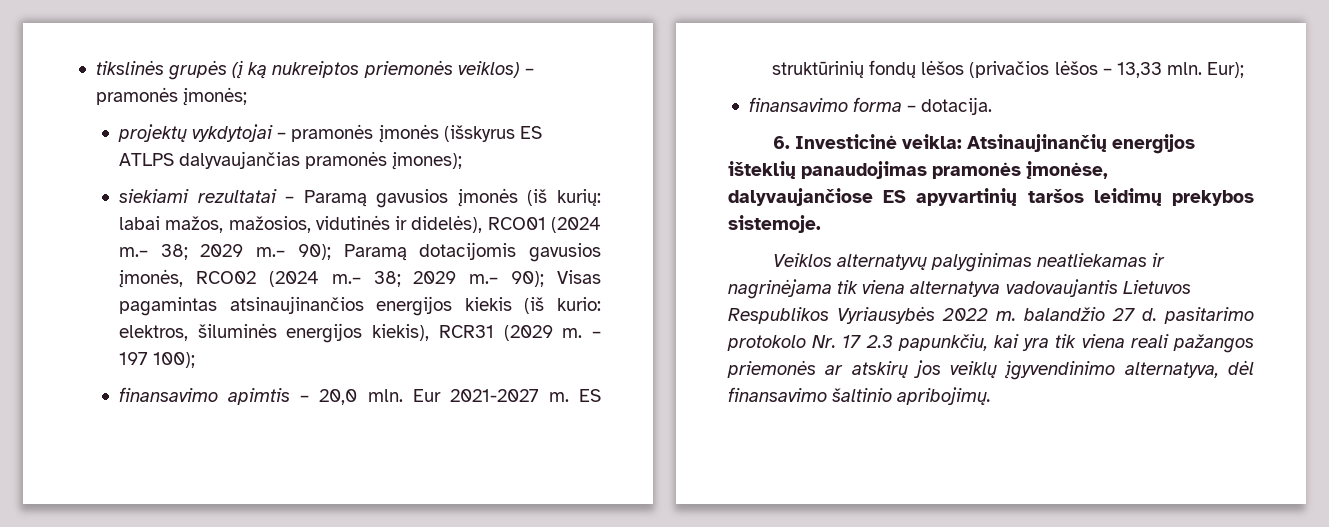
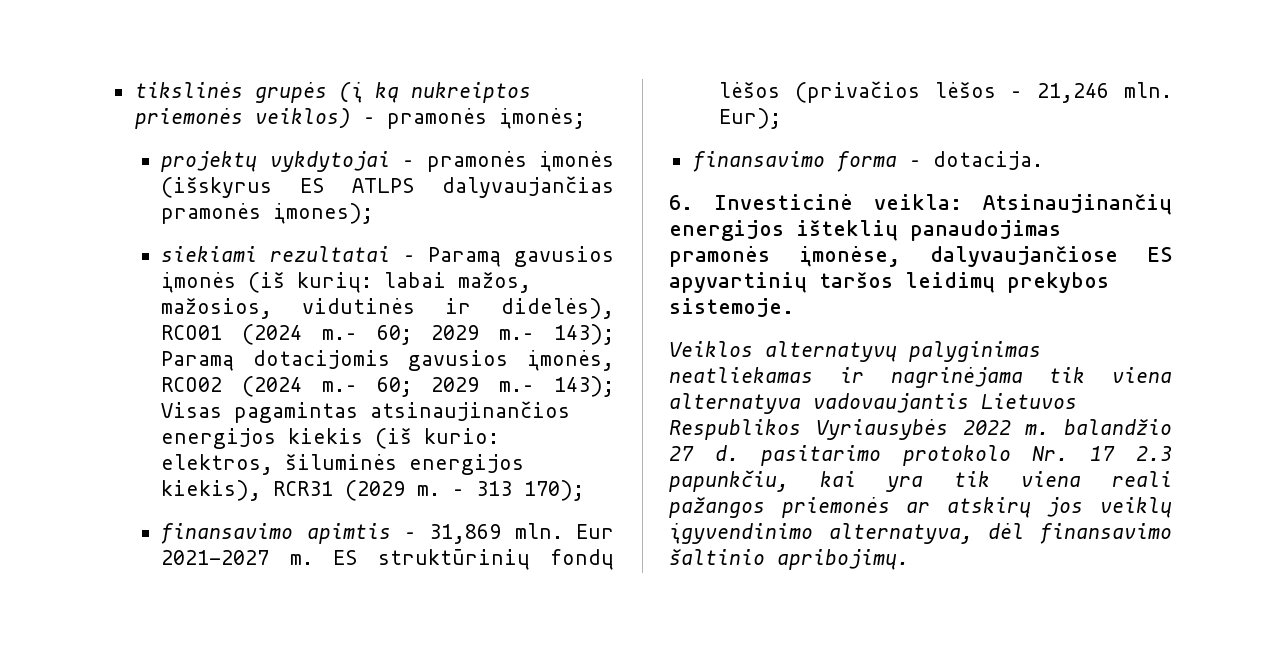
- siekiami rezultatai – Paramą gavusios įmonės (iš kurių: labai mažos, mažosios, vidutinės ir didelės), RCO01 (2024 m.– 38; 2029 m.– 90); Paramą dotacijomis gavusios įmonės, RCO02 (2024 m.– 38; 2029 m.– 90); Visas pagamintas atsinaujinančios energijos kiekis (iš kurio: elektros, šiluminės energijos kiekis), RCR31 (2029 m.
+ siekiami rezultatai – Paramą gavusios įmonės (iš kurių: labai mažos, mažosios, vidutinės ir didelės), RCO01 (2024 m.– 60; 2029 m.– 143); Paramą dotacijomis gavusios įmonės, RCO02 (2024 m.– 60; 2029 m.– 143); Visas pagamintas atsinaujinančios energijos kiekis (iš kurio: elektros, šiluminės energijos kiekis), RCR31 (2029 m.
- – 197 100);
+ – 313 170);
- finansavimo apimtis – 20,0 mln.
+ finansavimo apimtis – 31,869 mln.
- ES struktūrinių fondų lėšos (privačios lėšos – 13,33 mln.
+ ES struktūrinių fondų lėšos (privačios lėšos – 21,246 mln.

